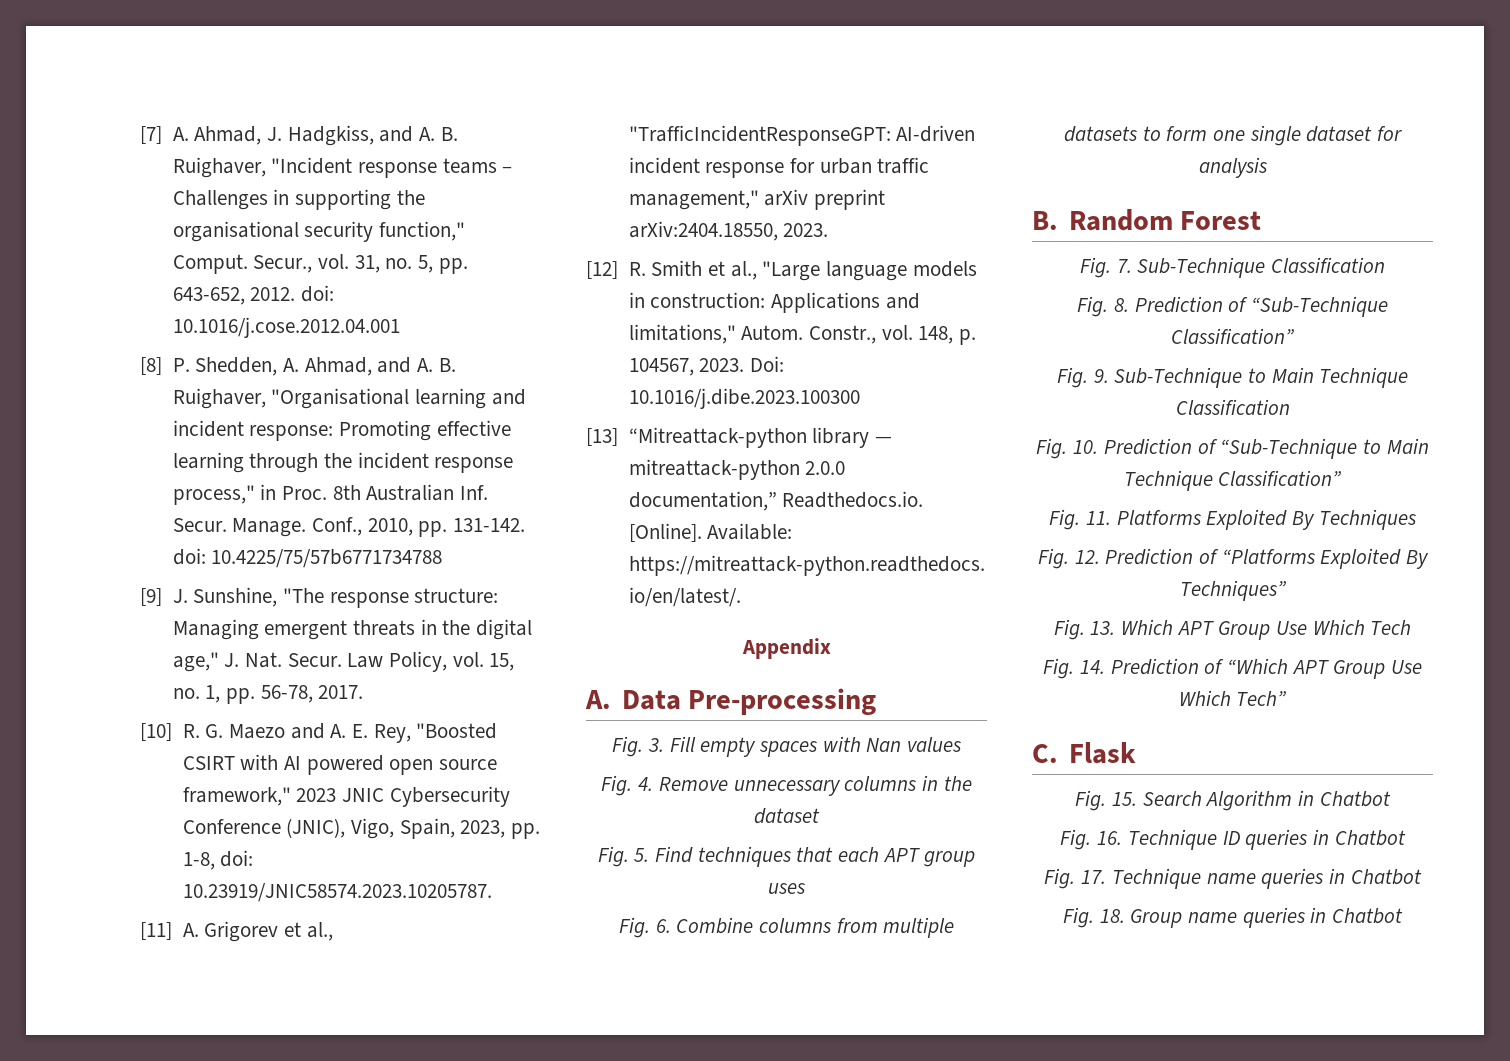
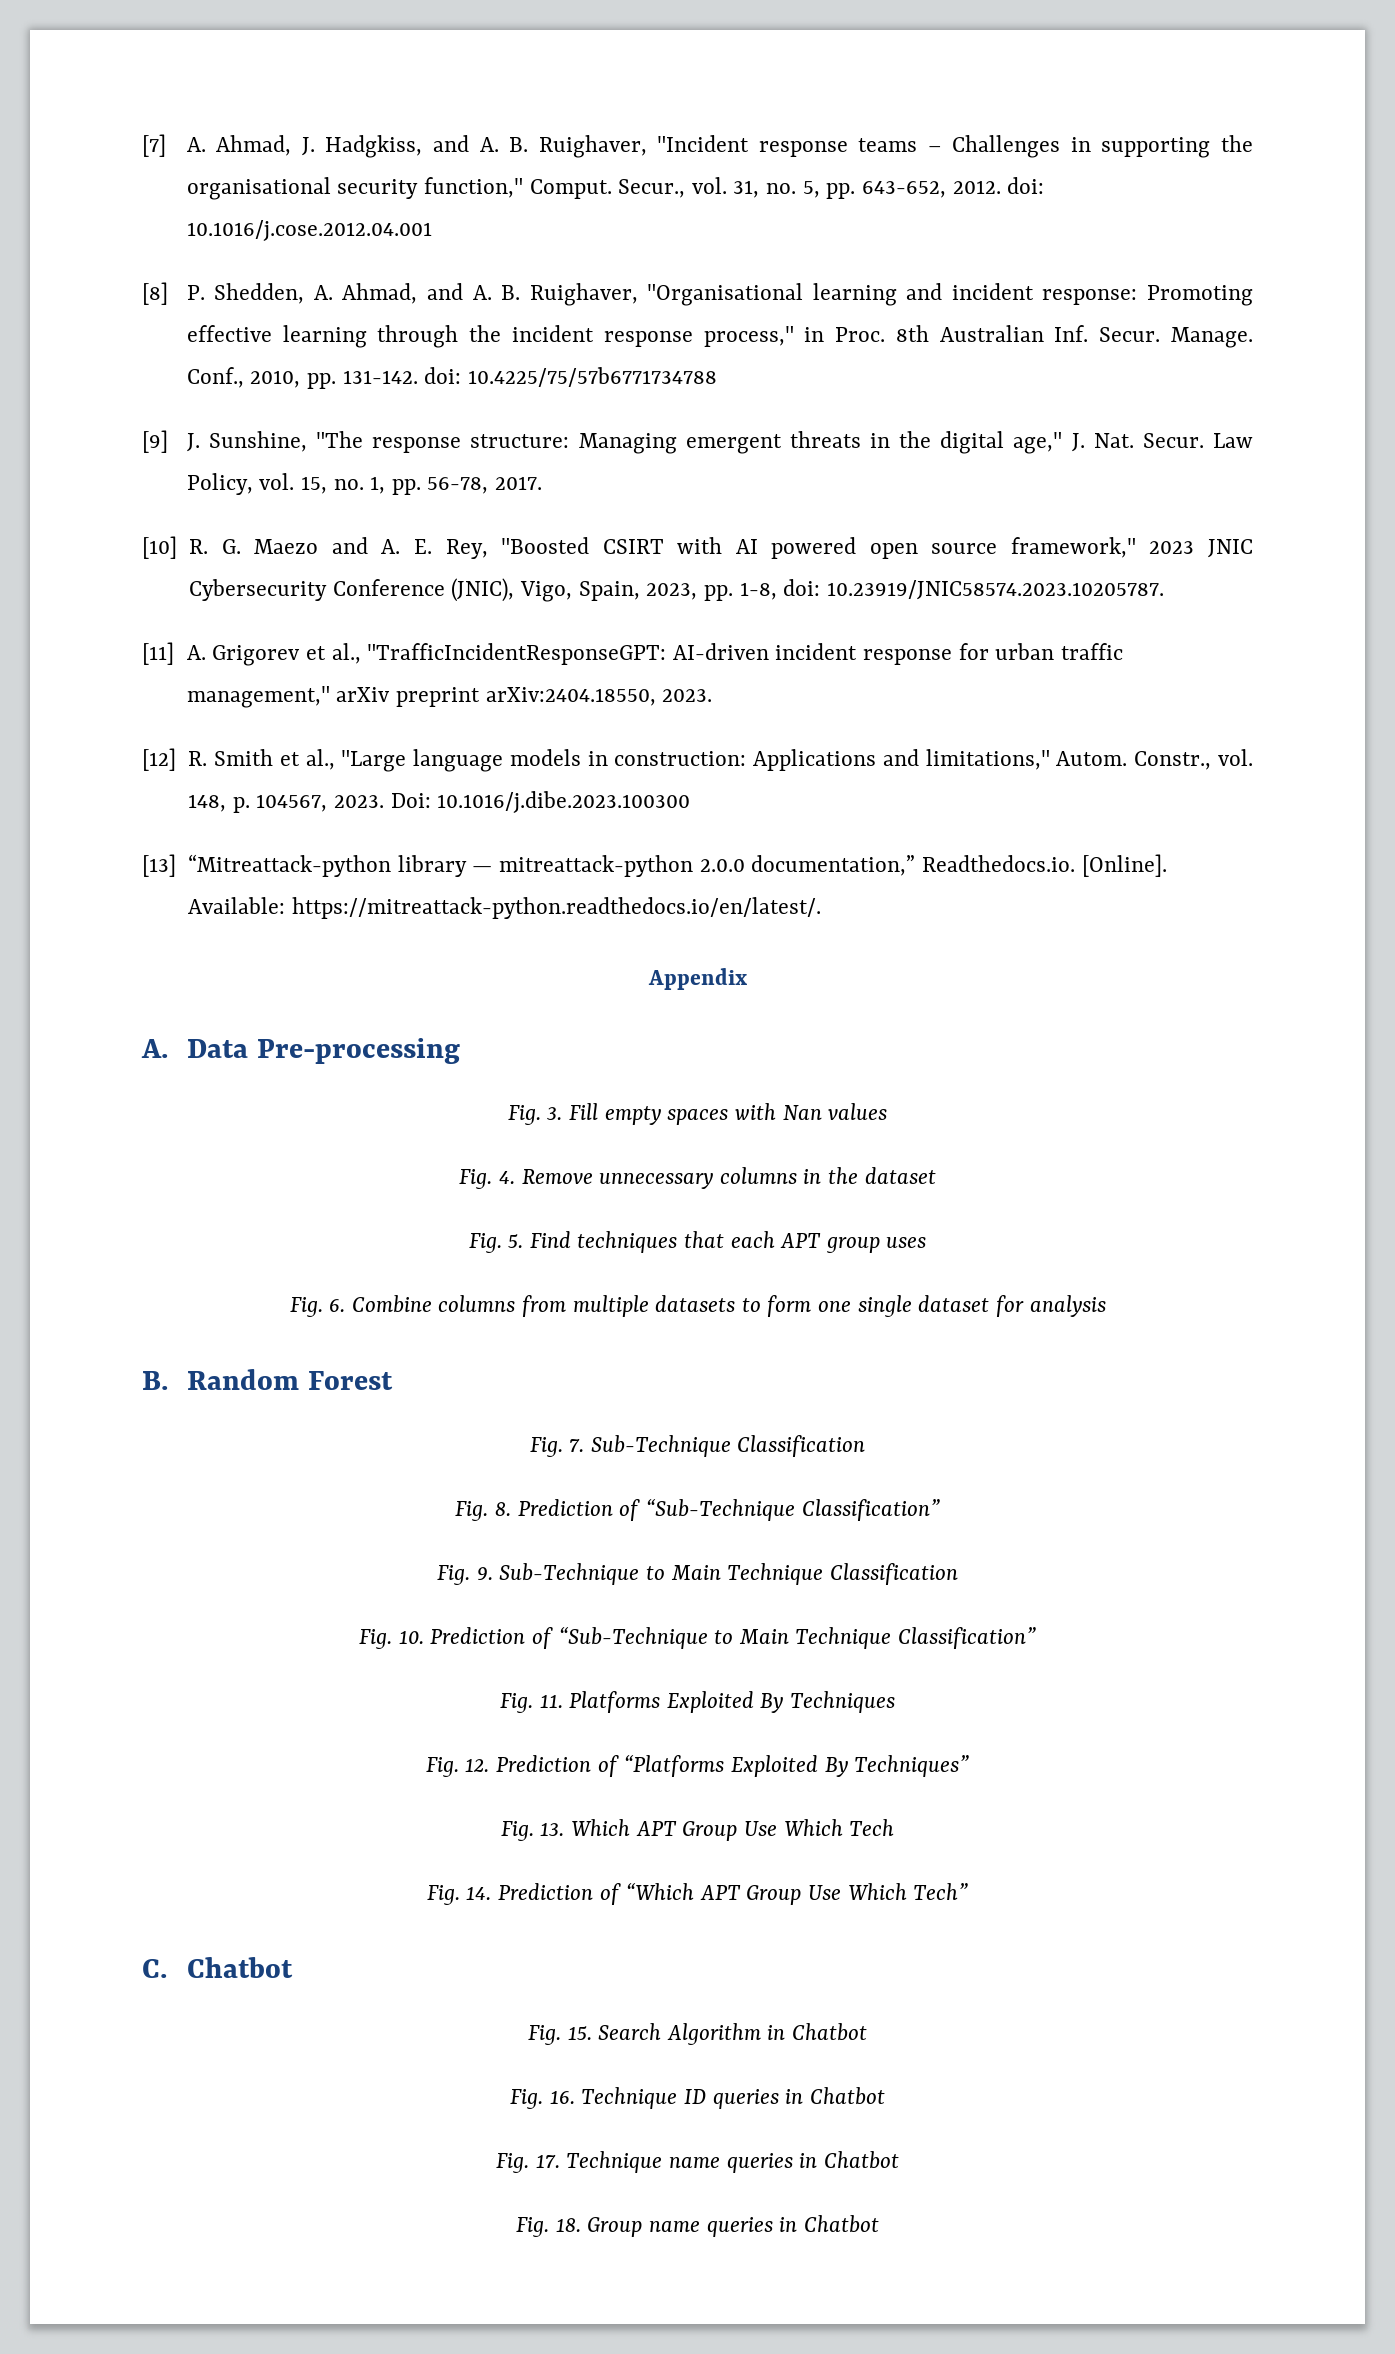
- C. Flask
+ C. Chatbot

